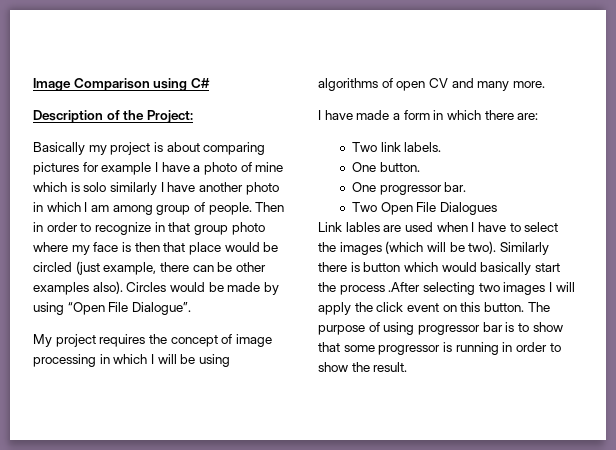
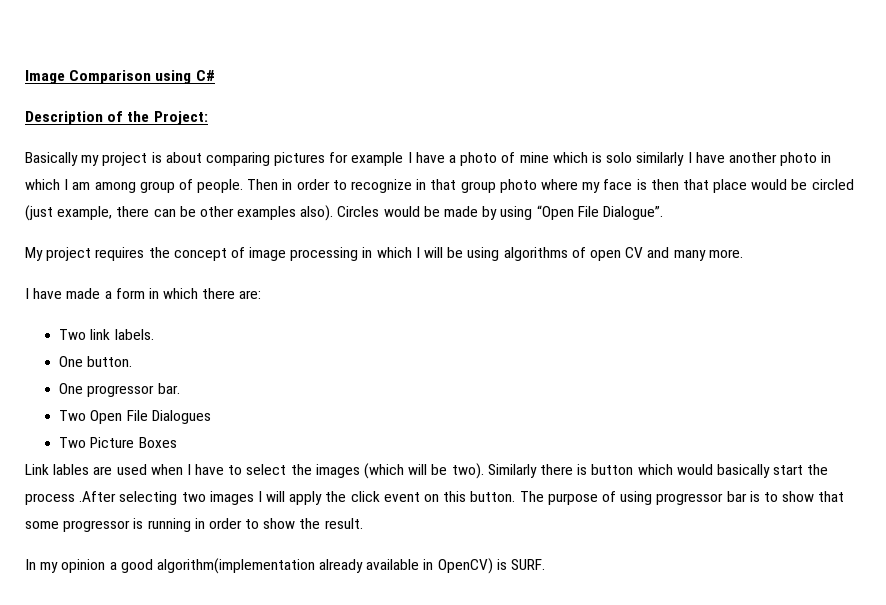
+ Two Picture Boxes
+ In my opinion a good algorithm(implementation already available in OpenCV) is SURF.

